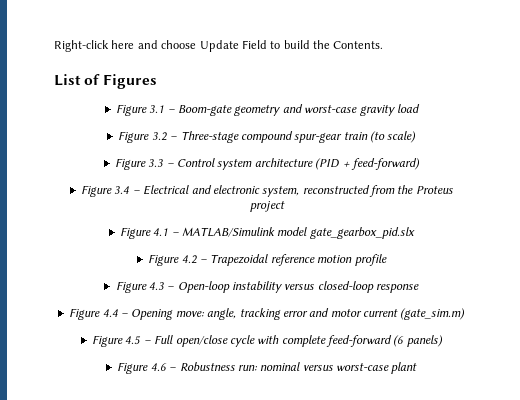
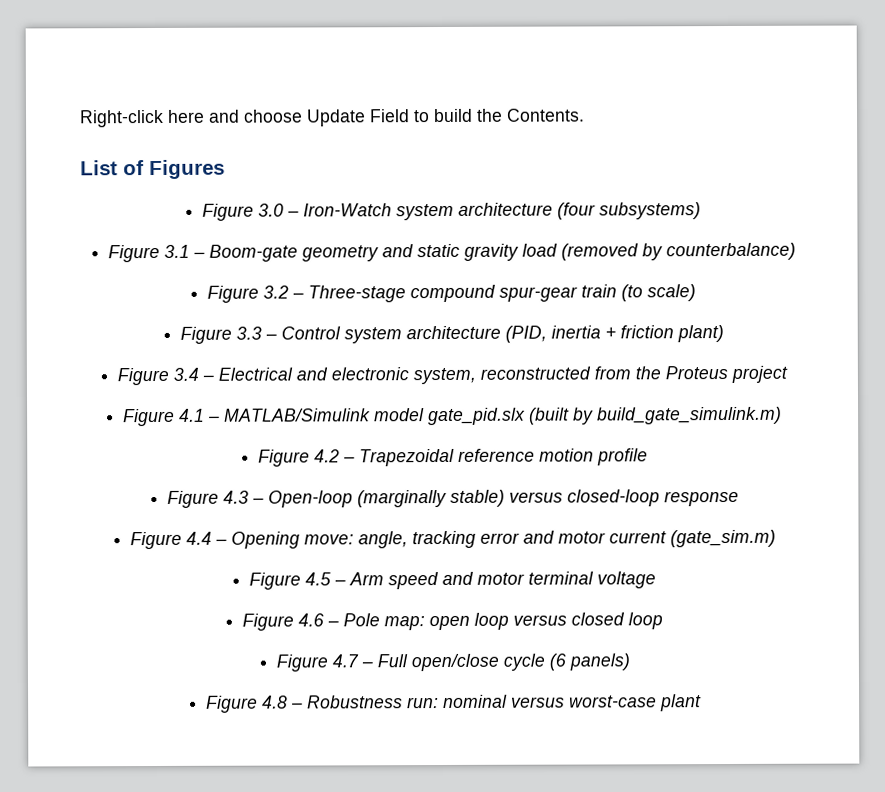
+ Figure 3.0 – Iron-Watch system architecture (four subsystems)
- Figure 3.1 – Boom-gate geometry and worst-case gravity load
+ Figure 3.1 – Boom-gate geometry and static gravity load (removed by counterbalance)
- Figure 3.3 – Control system architecture (PID + feed-forward)
+ Figure 3.3 – Control system architecture (PID, inertia + friction plant)
- Figure 4.1 – MATLAB/Simulink model gate_gearbox_pid.slx
+ Figure 4.1 – MATLAB/Simulink model gate_pid.slx (built by build_gate_simulink.m)
- Figure 4.3 – Open-loop instability versus closed-loop response
+ Figure 4.3 – Open-loop (marginally stable) versus closed-loop response
- Figure 4.5 – Full open/close cycle with complete feed-forward (6 panels)
+ Figure 4.5 – Arm speed and motor terminal voltage
+ Figure 4.6 – Pole map: open loop versus closed loop
+ Figure 4.7 – Full open/close cycle (6 panels)
- Figure 4.6 – Robustness run: nominal versus worst-case plant
+ Figure 4.8 – Robustness run: nominal versus worst-case plant

